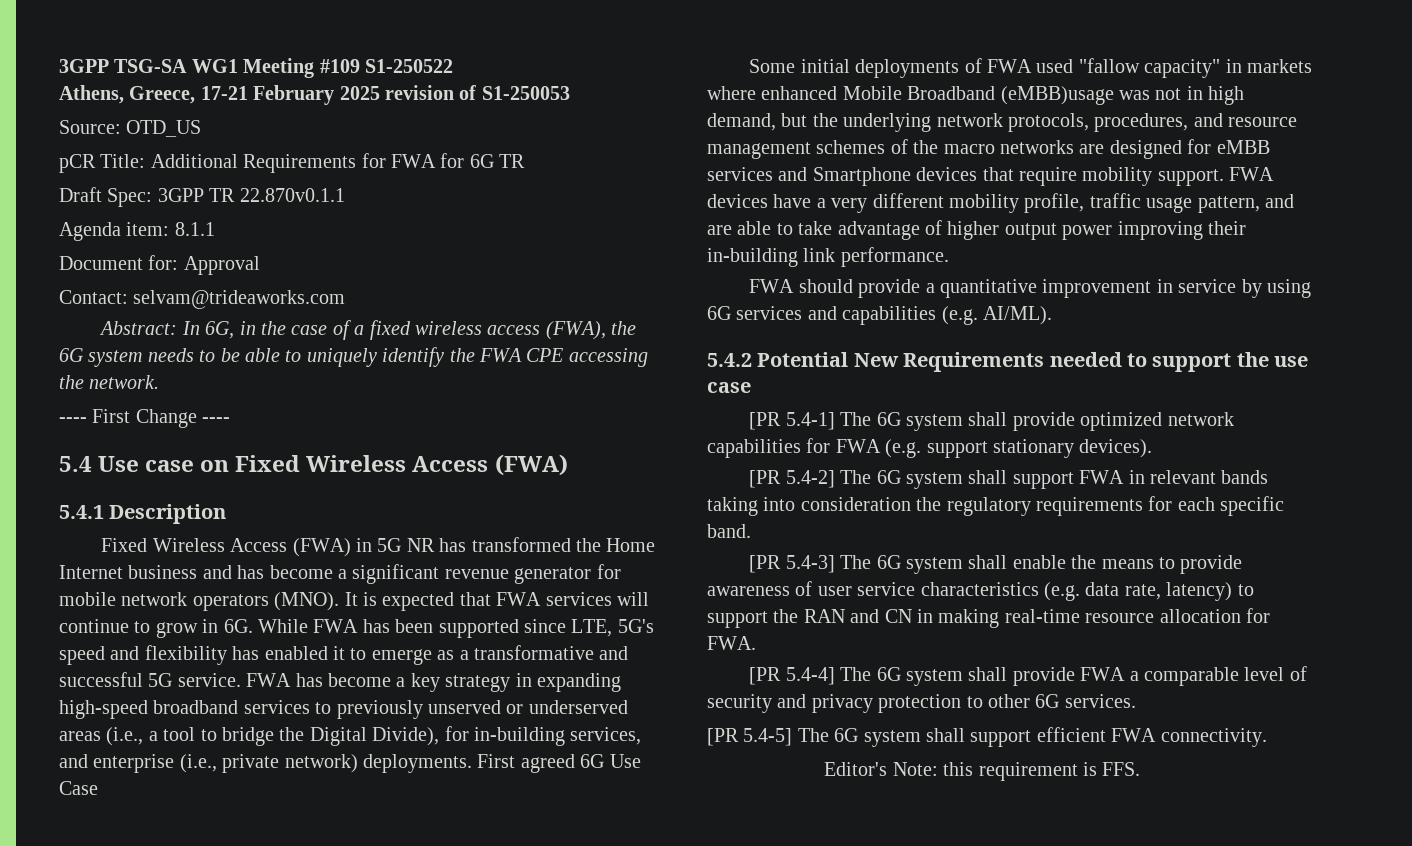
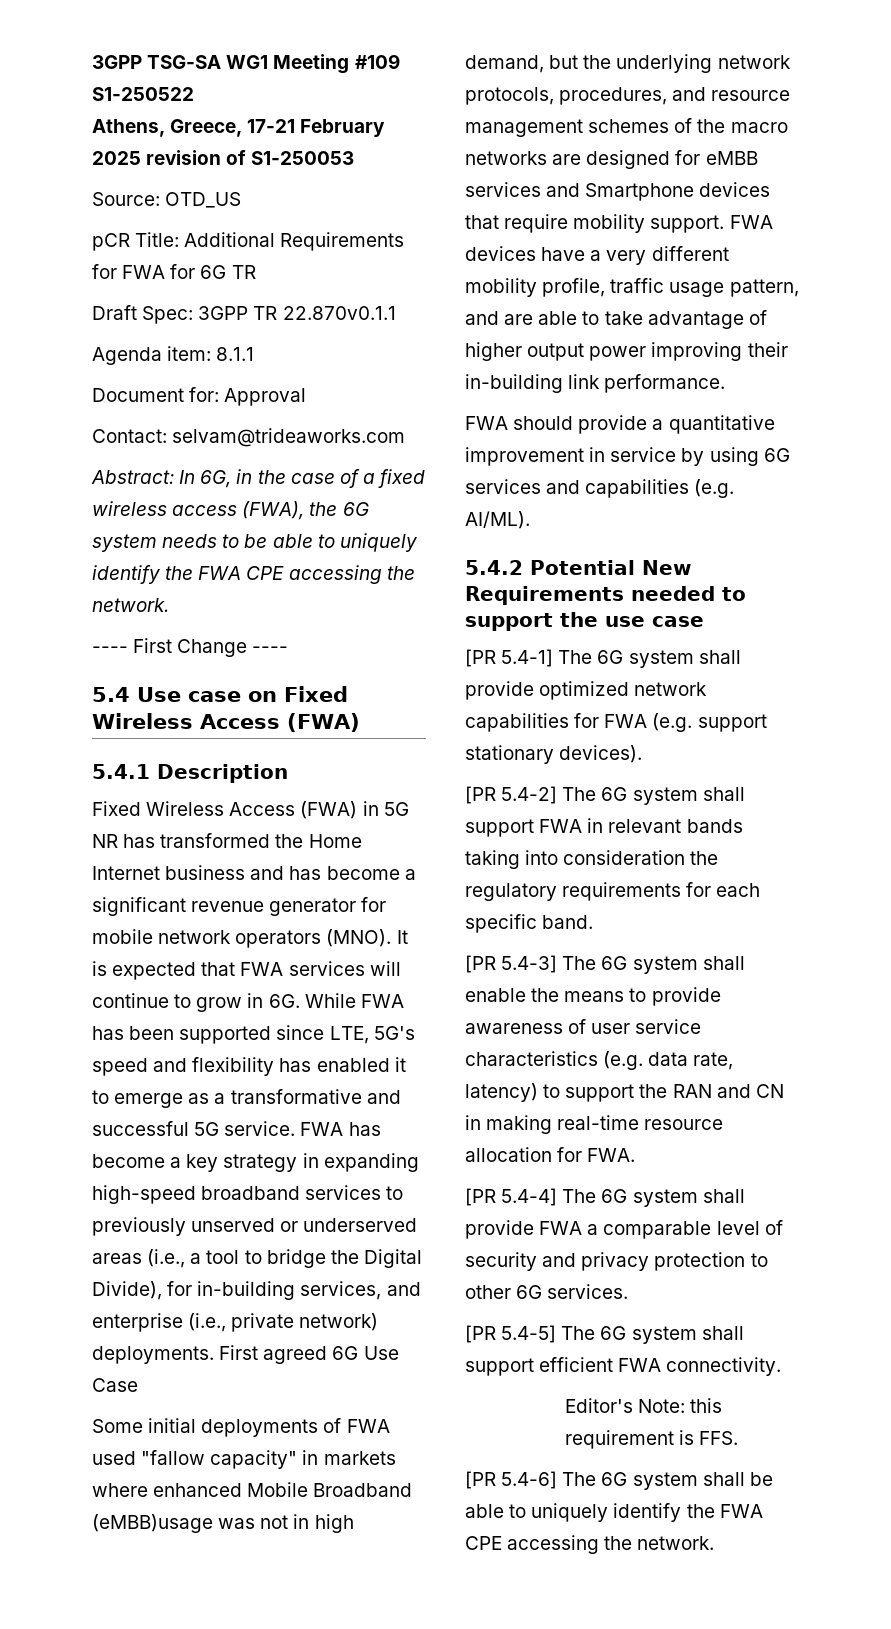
+ [PR 5.4-6] The 6G system shall be able to uniquely identify the FWA CPE accessing the network.

